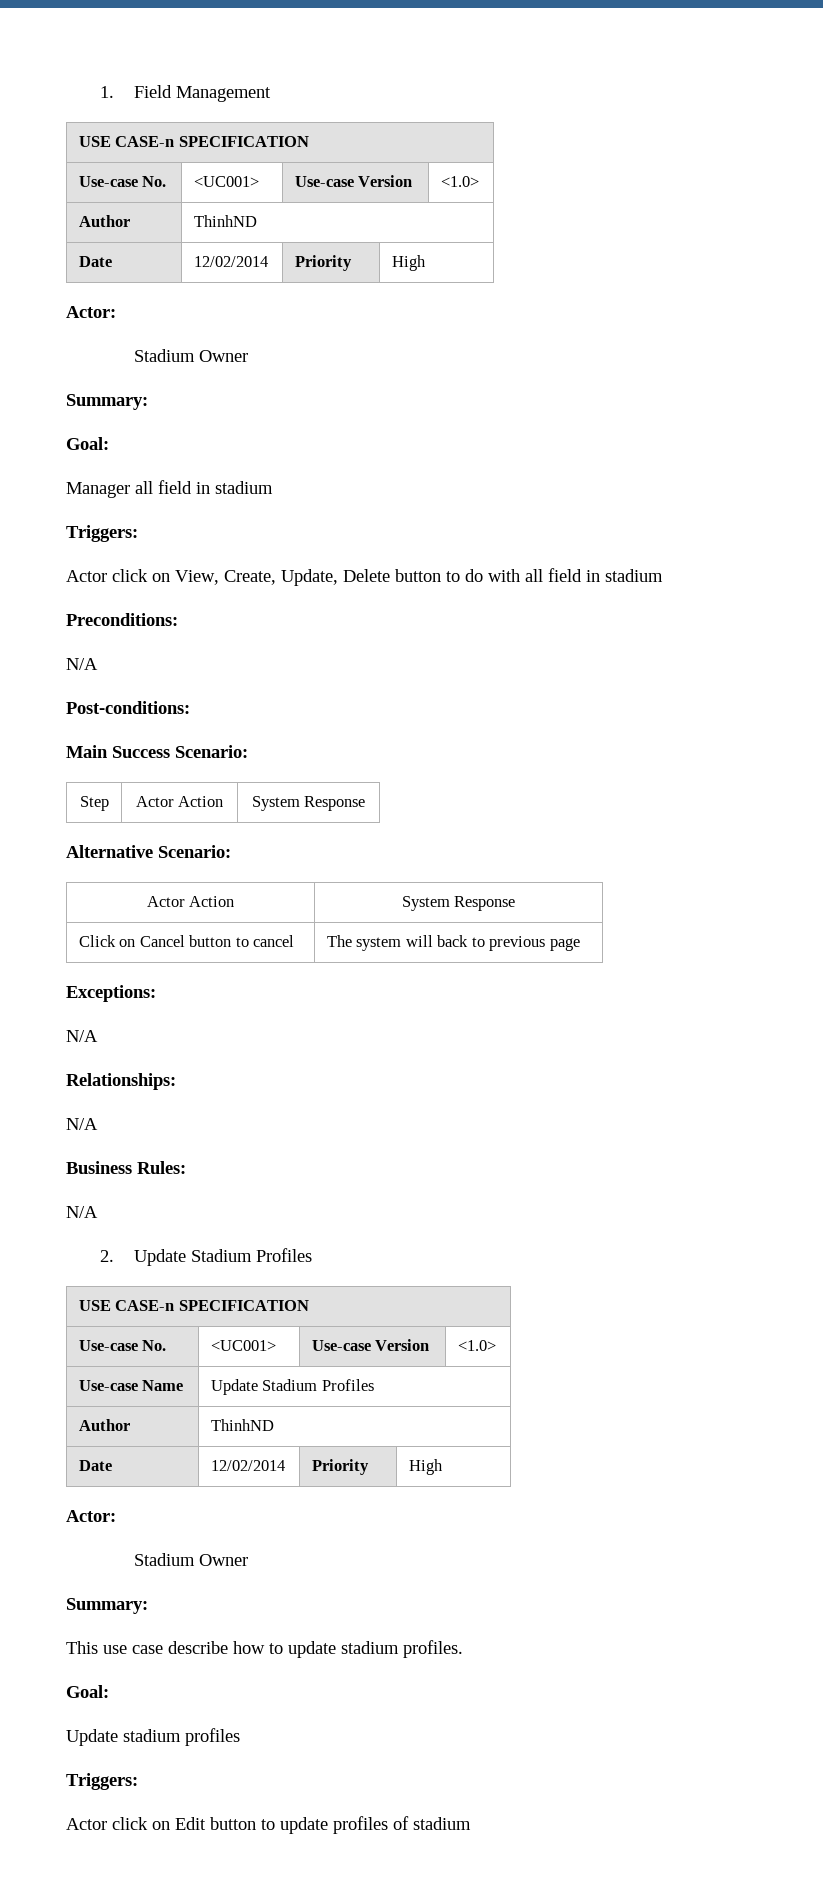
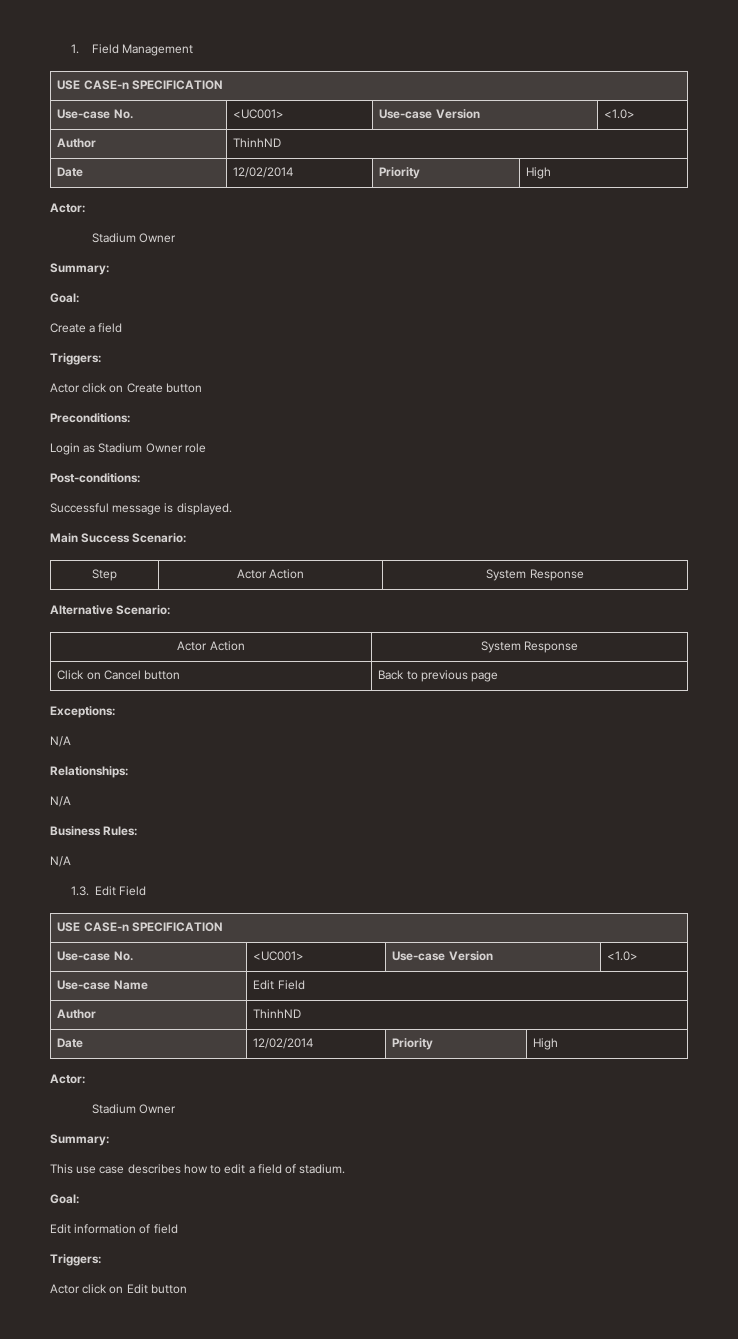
- Manager all field in stadium
+ Create a field
  Triggers:
- Actor click on View, Create, Update, Delete button to do with all field in stadium
+ Actor click on Create button
  Preconditions:
- N/A
+ Login as Stadium Owner role
  Post-conditions:
+ Successful message is displayed.
- Click on Cancel button to cancel | The system will back to previous page
+ Click on Cancel button | Back to previous page
- 2. Update Stadium Profiles
+ 1.3. Edit Field
- Use-case Name | Update Stadium Profiles
+ Use-case Name | Edit Field
- This use case describe how to update stadium profiles.
+ This use case describes how to edit a field of stadium.
  Goal:
- Update stadium profiles
+ Edit information of field
- Actor click on Edit button to update profiles of stadium
+ Actor click on Edit button

